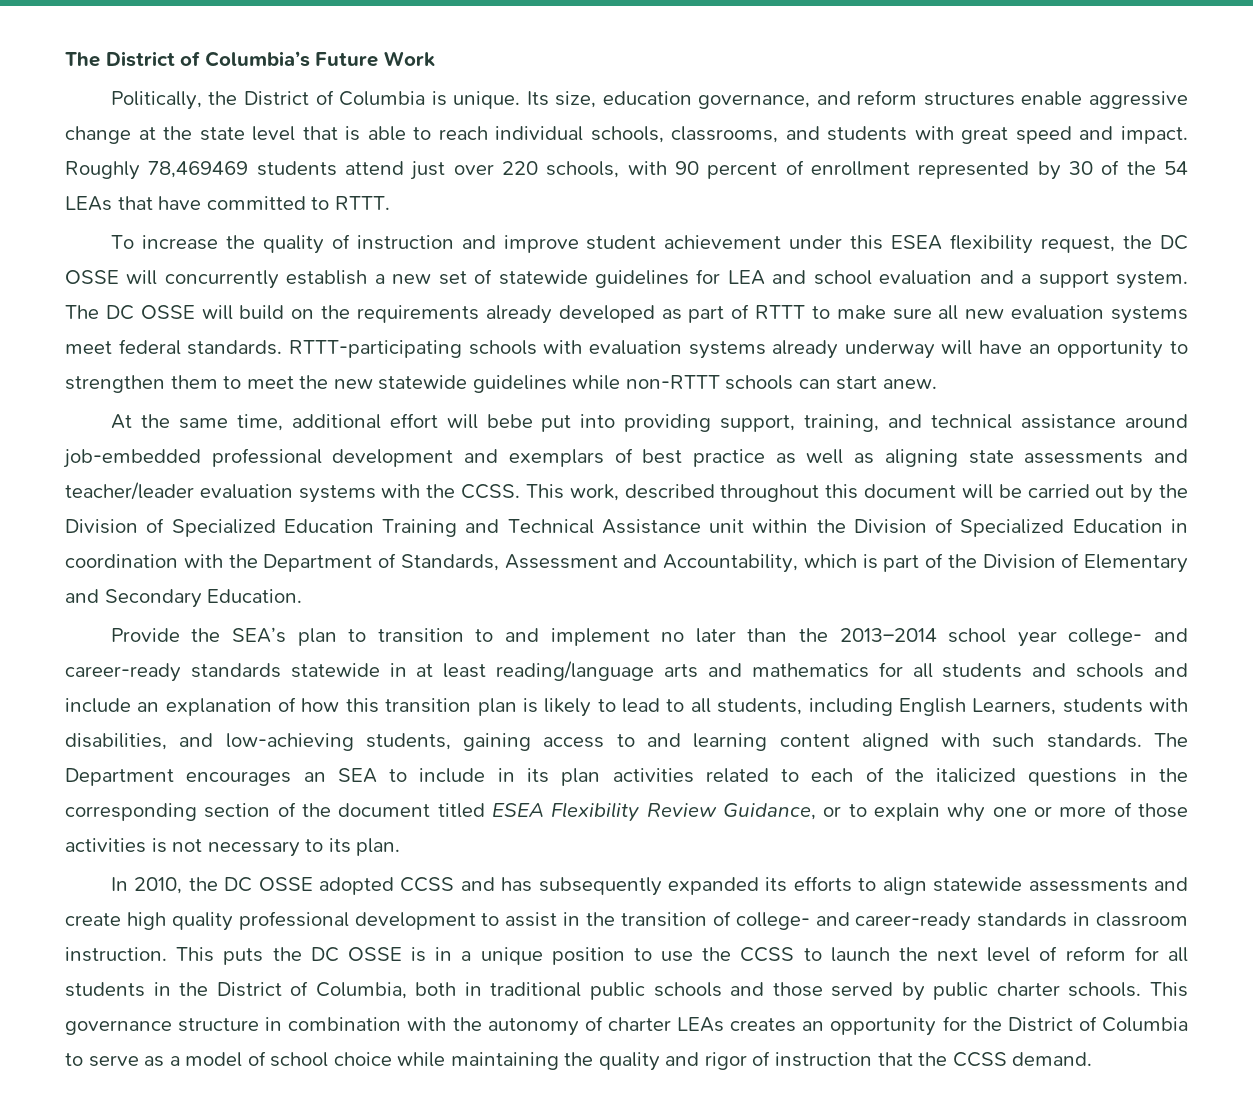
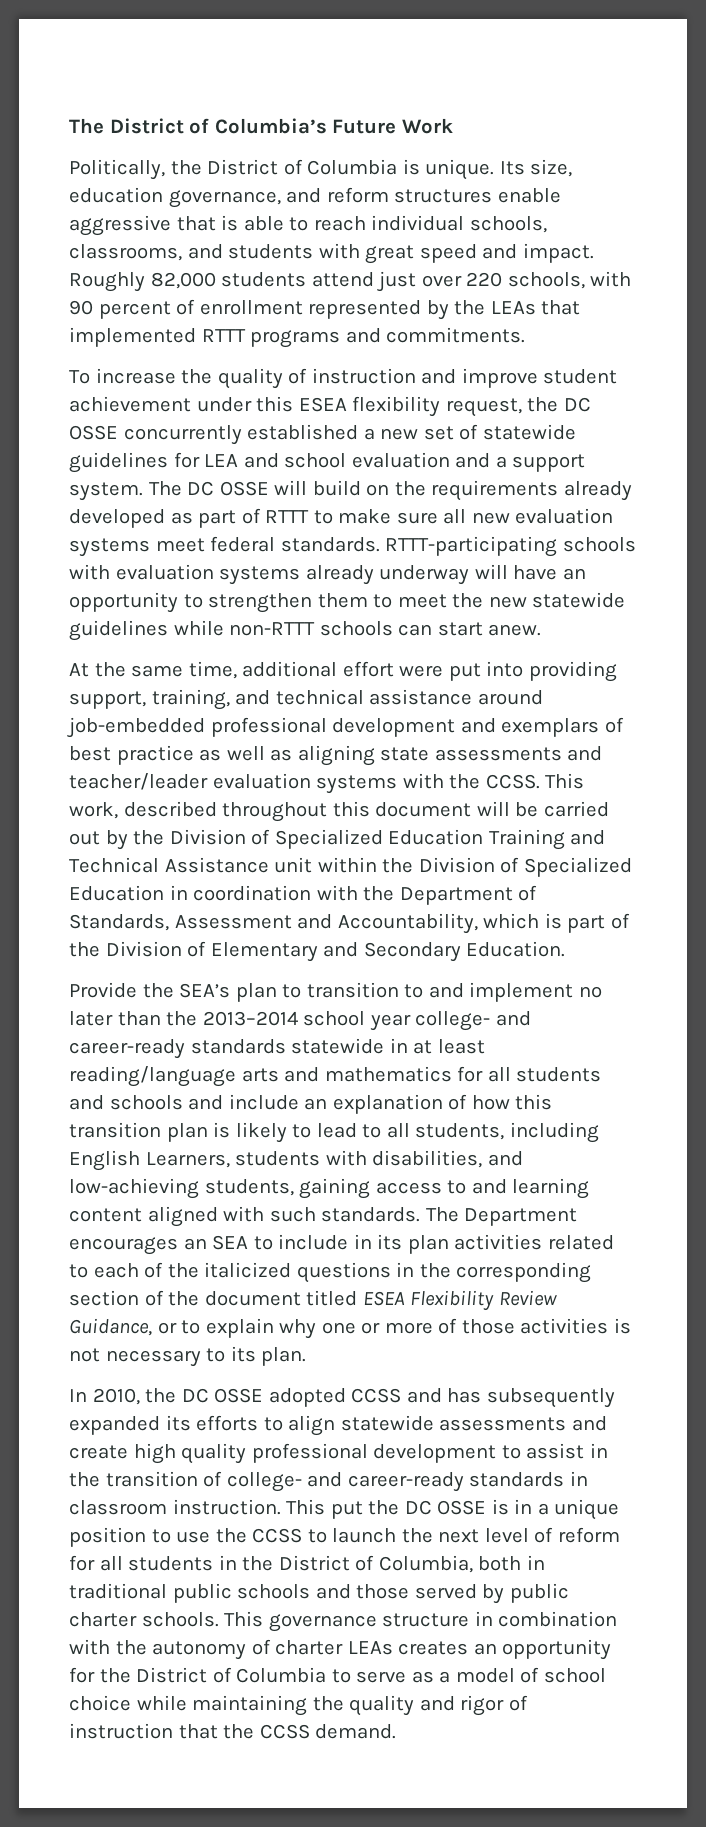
- Its size, education governance, and reform structures enable aggressive change at the state level that is able to reach individual schools, classrooms, and students with great speed and impact.
+ Its size, education governance, and reform structures enable aggressive that is able to reach individual schools, classrooms, and students with great speed and impact.
- Roughly 78,469469 students attend just over 220 schools, with 90 percent of enrollment represented by 30 of the 54 LEAs that have committed to RTTT.
+ Roughly 82,000 students attend just over 220 schools, with 90 percent of enrollment represented by the LEAs that implemented RTTT programs and commitments.
- To increase the quality of instruction and improve student achievement under this ESEA flexibility request, the DC OSSE will concurrently establish a new set of statewide guidelines for LEA and school evaluation and a support system.
+ To increase the quality of instruction and improve student achievement under this ESEA flexibility request, the DC OSSE concurrently established a new set of statewide guidelines for LEA and school evaluation and a support system.
- At the same time, additional effort will bebe put into providing support, training, and technical assistance around job-embedded professional development and exemplars of best practice as well as aligning state assessments and teacher/leader evaluation systems with the CCSS.
+ At the same time, additional effort were put into providing support, training, and technical assistance around job-embedded professional development and exemplars of best practice as well as aligning state assessments and teacher/leader evaluation systems with the CCSS.
- This puts the DC OSSE is in a unique position to use the CCSS to launch the next level of reform for all students in the District of Columbia, both in traditional public schools and those served by public charter schools.
+ This put the DC OSSE is in a unique position to use the CCSS to launch the next level of reform for all students in the District of Columbia, both in traditional public schools and those served by public charter schools.

